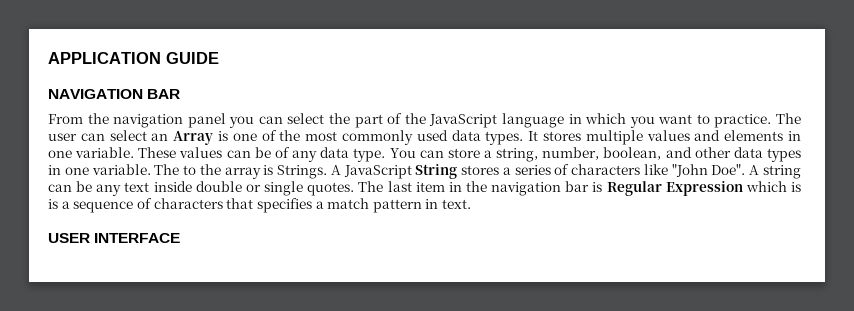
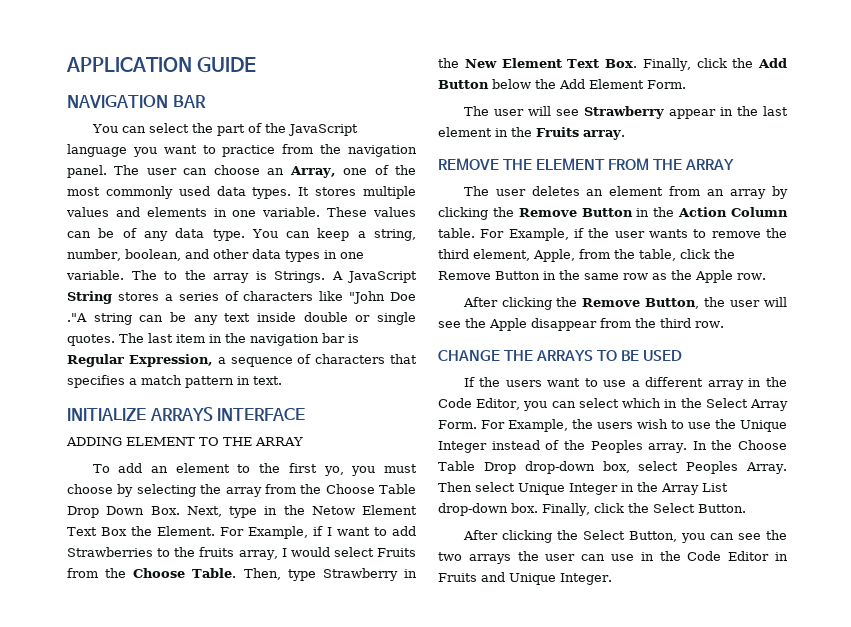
- From the navigation panel you can select the part of the JavaScript language in which you want to practice. The user can select an Array is one of the most commonly used data types.
+ You can select the part of the JavaScript language you want to practice from the navigation panel. The user can choose an Array, one of the most commonly used data types.
- You can store a string, number, boolean, and other data types in one variable.
+ You can keep a string, number, boolean, and other data types in one variable.
- A JavaScript String stores a series of characters like "John Doe". A string can be any text inside double or single quotes.
+ A JavaScript String stores a series of characters like "John Doe ."A string can be any text inside double or single quotes.
- The last item in the navigation bar is Regular Expression which is is a sequence of characters that specifies a match pattern in text.
+ The last item in the navigation bar is Regular Expression, a sequence of characters that specifies a match pattern in text.
- USER INTERFACE
+ INITIALIZE ARRAYS INTERFACE
+ ADDING ELEMENT TO THE ARRAY
+ To add an element to the first yo, you must choose by selecting the array from the Choose Table Drop Down Box. Next, type in the Netow Element Text Box the Element. For Example, if I want to add Strawberries to the fruits array, I would select Fruits from the Choose Table. Then, type Strawberry in the New Element Text Box. Finally, click the Add Button below the Add Element Form.
+ The user will see Strawberry appear in the last element in the Fruits array.
+ REMOVE THE ELEMENT FROM THE ARRAY
+ The user deletes an element from an array by clicking the Remove Button in the Action Column table. For Example, if the user wants to remove the third element, Apple, from the table, click the Remove Button in the same row as the Apple row.
+ After clicking the Remove Button, the user will see the Apple disappear from the third row.
+ CHANGE THE ARRAYS TO BE USED
+ If the users want to use a different array in the Code Editor, you can select which in the Select Array Form. For Example, the users wish to use the Unique Integer instead of the Peoples array. In the Choose Table Drop drop-down box, select Peoples Array. Then select Unique Integer in the Array List drop-down box. Finally, click the Select Button.
+ After clicking the Select Button, you can see the two arrays the user can use in the Code Editor in Fruits and Unique Integer.

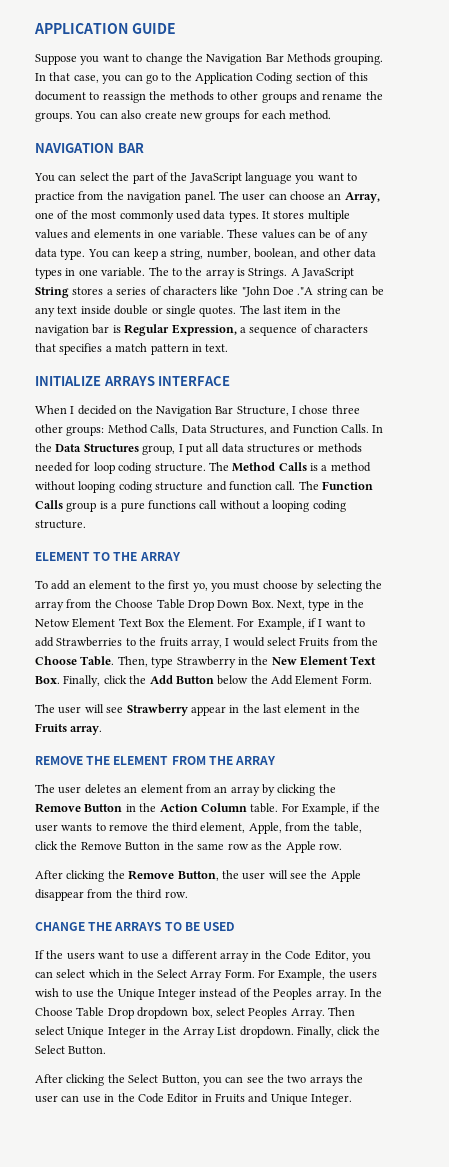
+ Suppose you want to change the Navigation Bar Methods grouping. In that case, you can go to the Application Coding section of this document to reassign the methods to other groups and rename the groups. You can also create new groups for each method.
- ADDING ELEMENT TO THE ARRAY
+ When I decided on the Navigation Bar Structure, I chose three other groups: Method Calls, Data Structures, and Function Calls. In the Data Structures group, I put all data structures or methods needed for loop coding structure. The Method Calls is a method without looping coding structure and function call. The Function Calls group is a pure functions call without a looping coding structure.
+ ELEMENT TO THE ARRAY
- In the Choose Table Drop drop-down box, select Peoples Array.
+ In the Choose Table Drop dropdown box, select Peoples Array.
- Then select Unique Integer in the Array List drop-down box.
+ Then select Unique Integer in the Array List dropdown.

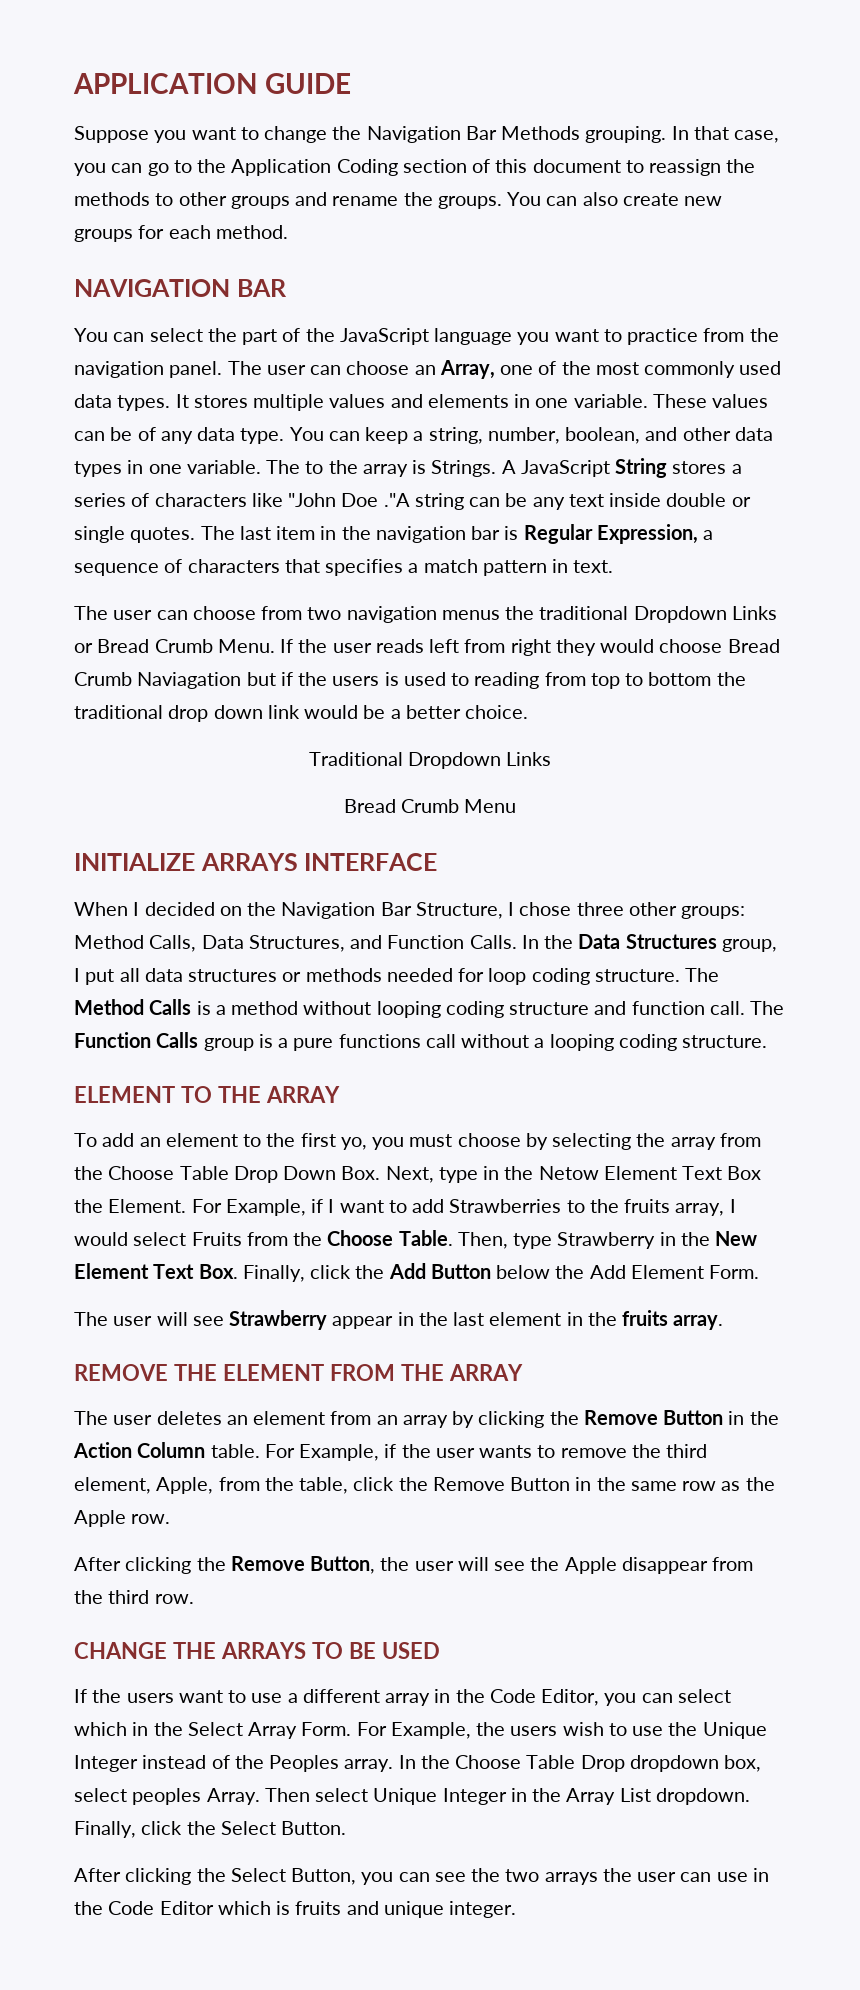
+ The user can choose from two navigation menus the traditional Dropdown Links or Bread Crumb Menu. If the user reads left from right they would choose Bread Crumb Naviagation but if the users is used to reading from top to bottom the traditional drop down link would be a better choice.
+ Traditional Dropdown Links
+ Bread Crumb Menu
- The user will see Strawberry appear in the last element in the Fruits array.
+ The user will see Strawberry appear in the last element in the fruits array.
- In the Choose Table Drop dropdown box, select Peoples Array.
+ In the Choose Table Drop dropdown box, select peoples Array.
- After clicking the Select Button, you can see the two arrays the user can use in the Code Editor in Fruits and Unique Integer.
+ After clicking the Select Button, you can see the two arrays the user can use in the Code Editor which is fruits and unique integer.

